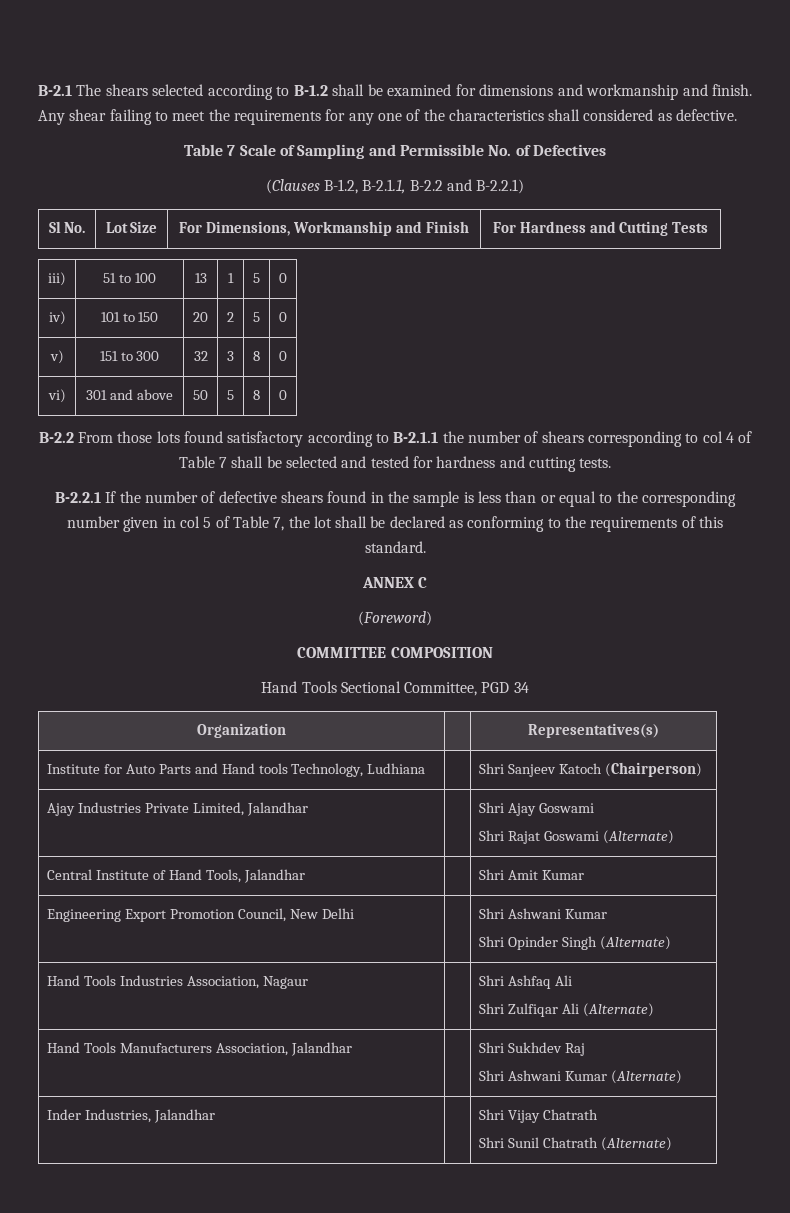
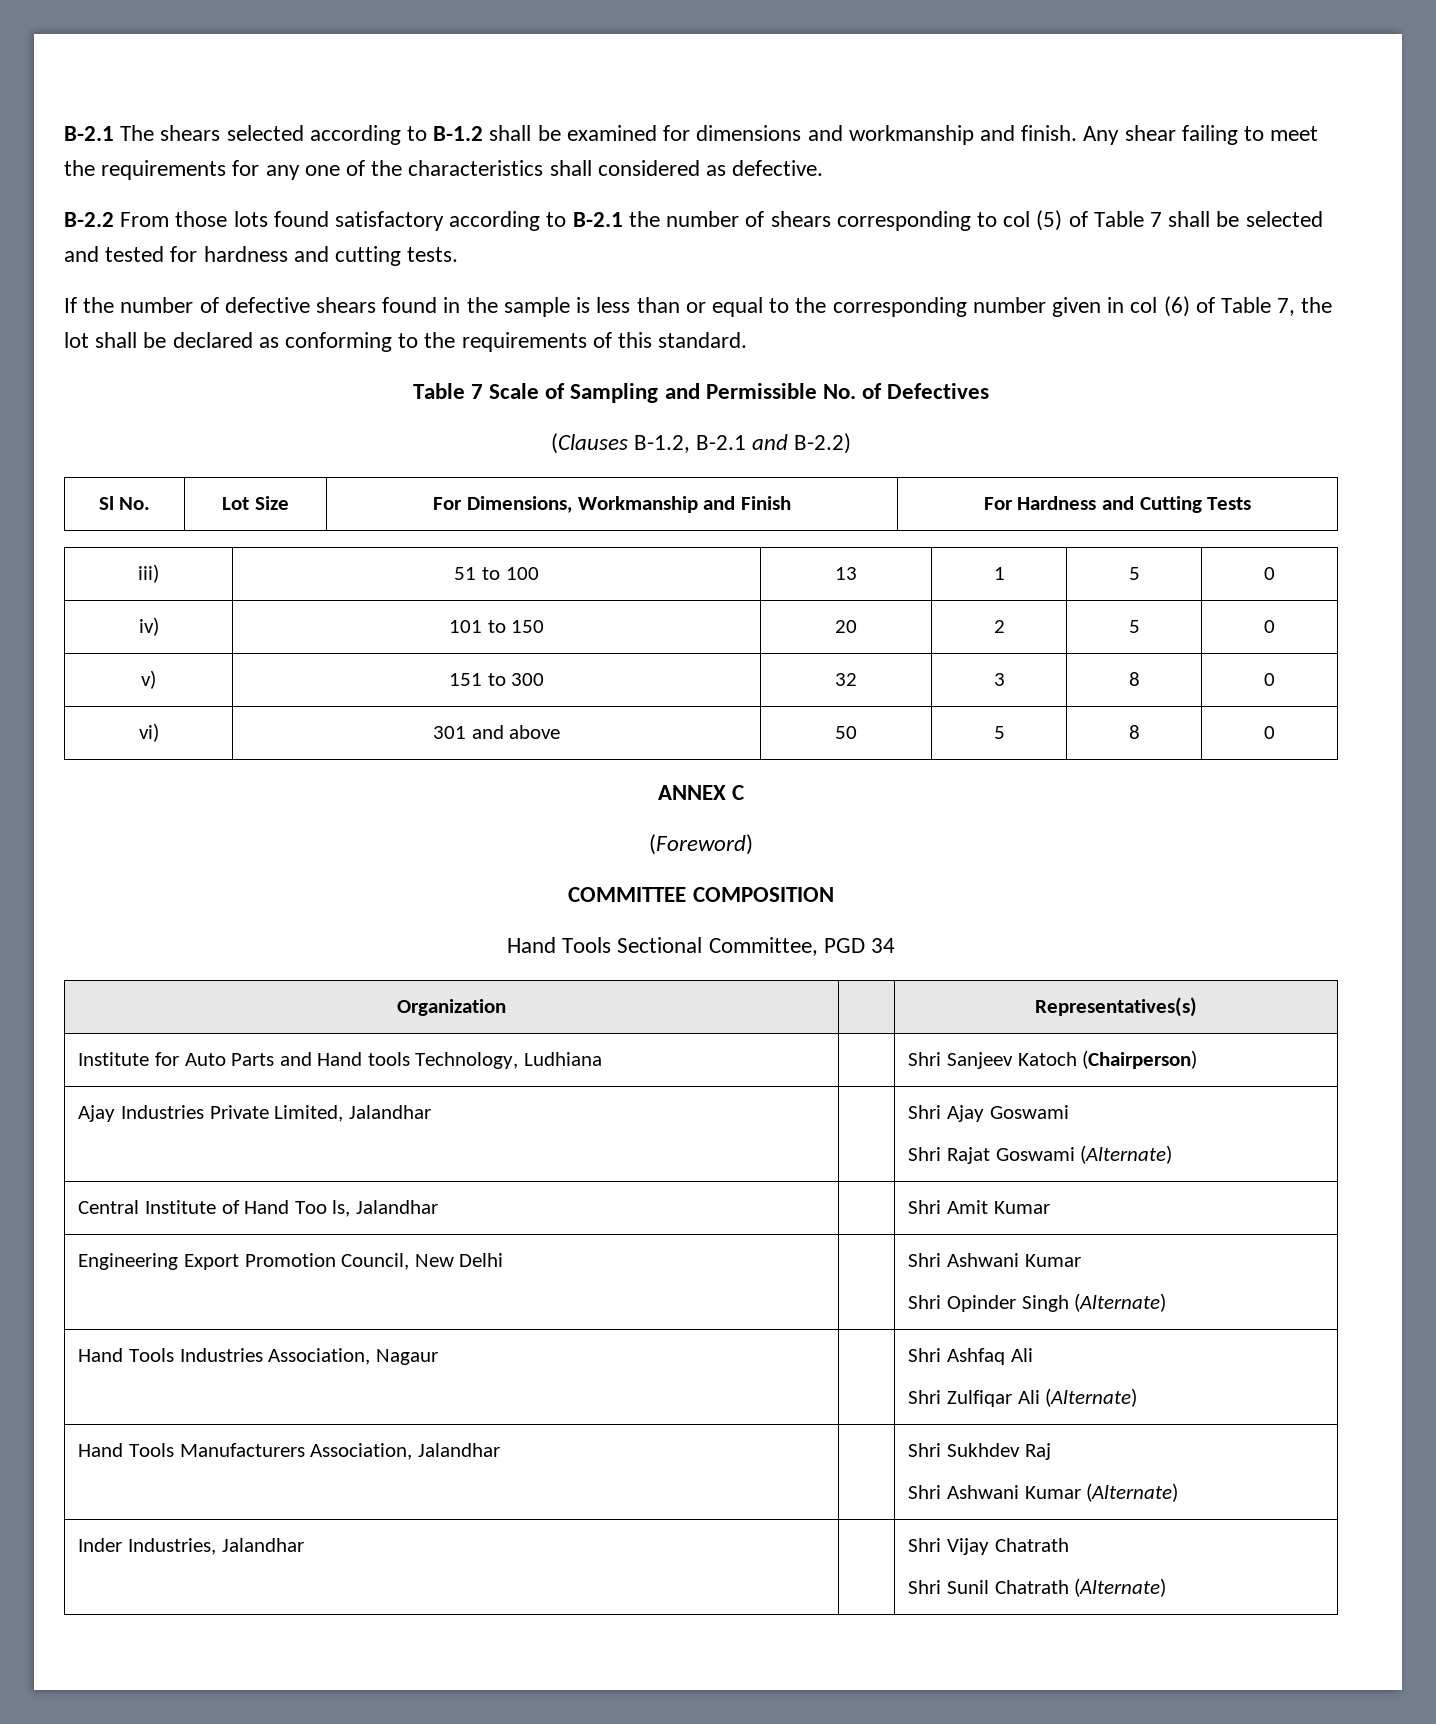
+ B-2.2 From those lots found satisfactory according to B-2.1 the number of shears corresponding to col (5) of Table 7 shall be selected and tested for hardness and cutting tests.
+ If the number of defective shears found in the sample is less than or equal to the corresponding number given in col (6) of Table 7, the lot shall be declared as conforming to the requirements of this standard.
- (Clauses B-1.2, B-2.1.1, B-2.2 and B-2.2.1)
+ (Clauses B-1.2, B-2.1 and B-2.2)
- B-2.2 From those lots found satisfactory according to B-2.1.1 the number of shears corresponding to col 4 of Table 7 shall be selected and tested for hardness and cutting tests.
- B-2.2.1 If the number of defective shears found in the sample is less than or equal to the corresponding number given in col 5 of Table 7, the lot shall be declared as conforming to the requirements of this standard.
- Central Institute of Hand Tools, Jalandhar | | Shri Amit Kumar
+ Central Institute of Hand Too ls, Jalandhar | | Shri Amit Kumar

